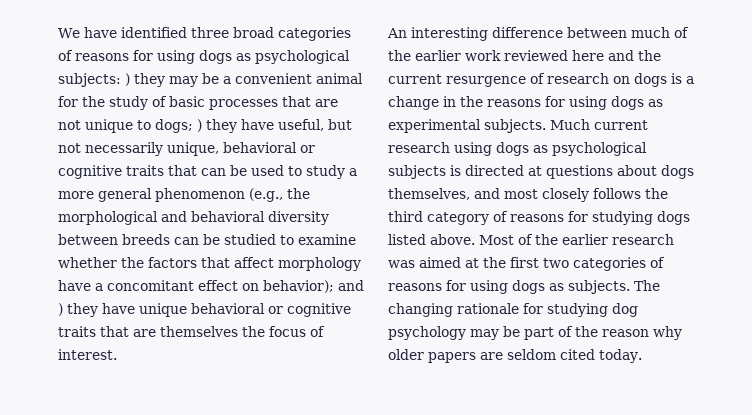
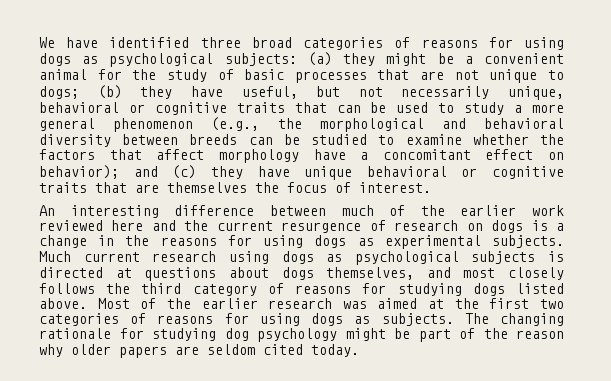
- ) they may be a convenient animal for the study of basic processes that are not unique to dogs;
+ (a) they might be a convenient animal for the study of basic processes that are not unique to dogs;
- ) they have useful, but not necessarily unique, behavioral or cognitive traits that can be used to study a more general phenomenon (e.g., the morphological and behavioral diversity between breeds can be studied to examine whether the factors that affect morphology have a concomitant effect on behavior);
+ (b) they have useful, but not necessarily unique, behavioral or cognitive traits that can be used to study a more general phenomenon (e.g., the morphological and behavioral diversity between breeds can be studied to examine whether the factors that affect morphology have a concomitant effect on behavior);
- and ) they have unique behavioral or cognitive traits that are themselves the focus of interest.
+ and (c) they have unique behavioral or cognitive traits that are themselves the focus of interest.
- The changing rationale for studying dog psychology may be part of the reason why older papers are seldom cited today.
+ The changing rationale for studying dog psychology might be part of the reason why older papers are seldom cited today.

